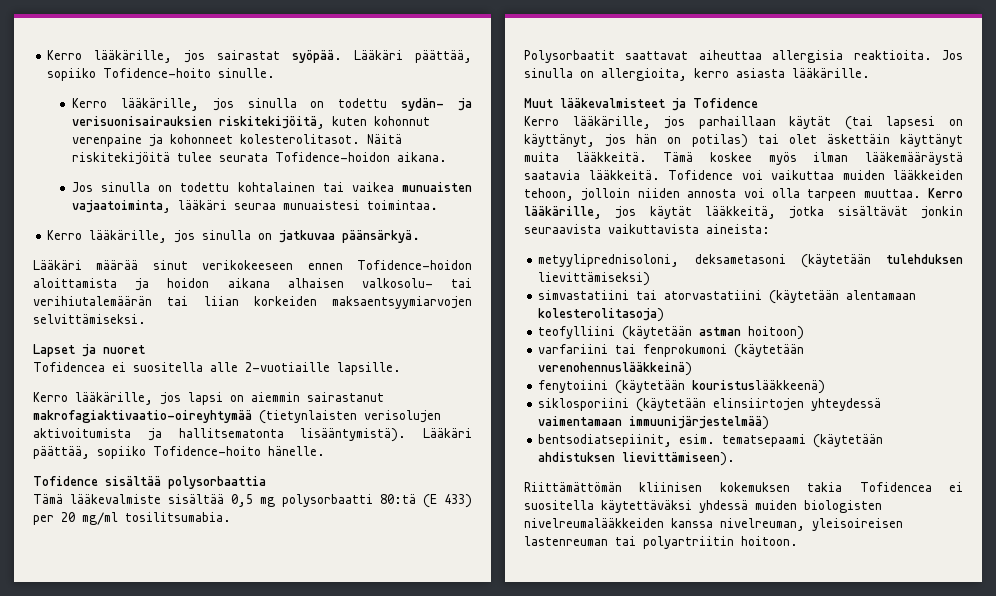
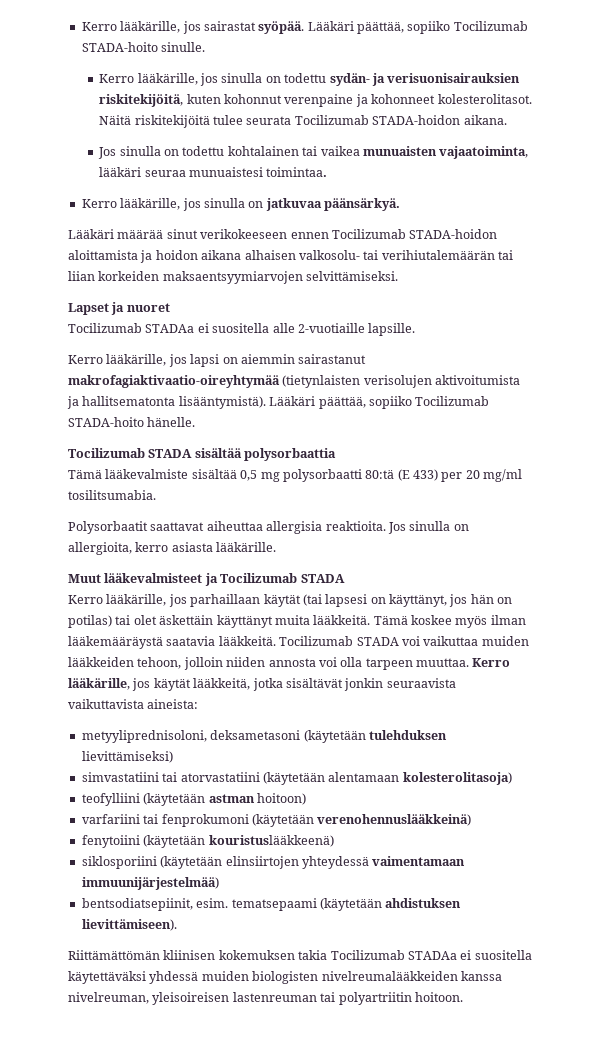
- Lääkäri päättää, sopiiko Tofidence-hoito sinulle.
+ Lääkäri päättää, sopiiko Tocilizumab STADA-hoito sinulle.
- Näitä riskitekijöitä tulee seurata Tofidence-hoidon aikana.
+ Näitä riskitekijöitä tulee seurata Tocilizumab STADA-hoidon aikana.
- Lääkäri määrää sinut verikokeeseen ennen Tofidence-hoidon aloittamista ja hoidon aikana alhaisen valkosolu- tai verihiutalemäärän tai liian korkeiden maksaentsyymiarvojen selvittämiseksi.
+ Lääkäri määrää sinut verikokeeseen ennen Tocilizumab STADA-hoidon aloittamista ja hoidon aikana alhaisen valkosolu- tai verihiutalemäärän tai liian korkeiden maksaentsyymiarvojen selvittämiseksi.
- Tofidencea ei suositella alle 2-vuotiaille lapsille.
+ Tocilizumab STADAa ei suositella alle 2-vuotiaille lapsille.
- Lääkäri päättää, sopiiko Tofidence-hoito hänelle.
+ Lääkäri päättää, sopiiko Tocilizumab STADA-hoito hänelle.
- Tofidence sisältää polysorbaattia
+ Tocilizumab STADA sisältää polysorbaattia
- Muut lääkevalmisteet ja Tofidence
+ Muut lääkevalmisteet ja Tocilizumab STADA
- Tofidence voi vaikuttaa muiden lääkkeiden tehoon, jolloin niiden annosta voi olla tarpeen muuttaa.
+ Tocilizumab STADA voi vaikuttaa muiden lääkkeiden tehoon, jolloin niiden annosta voi olla tarpeen muuttaa.
- Riittämättömän kliinisen kokemuksen takia Tofidencea ei suositella käytettäväksi yhdessä muiden biologisten nivelreumalääkkeiden kanssa nivelreuman, yleisoireisen lastenreuman tai polyartriitin hoitoon.
+ Riittämättömän kliinisen kokemuksen takia Tocilizumab STADAa ei suositella käytettäväksi yhdessä muiden biologisten nivelreumalääkkeiden kanssa nivelreuman, yleisoireisen lastenreuman tai polyartriitin hoitoon.

